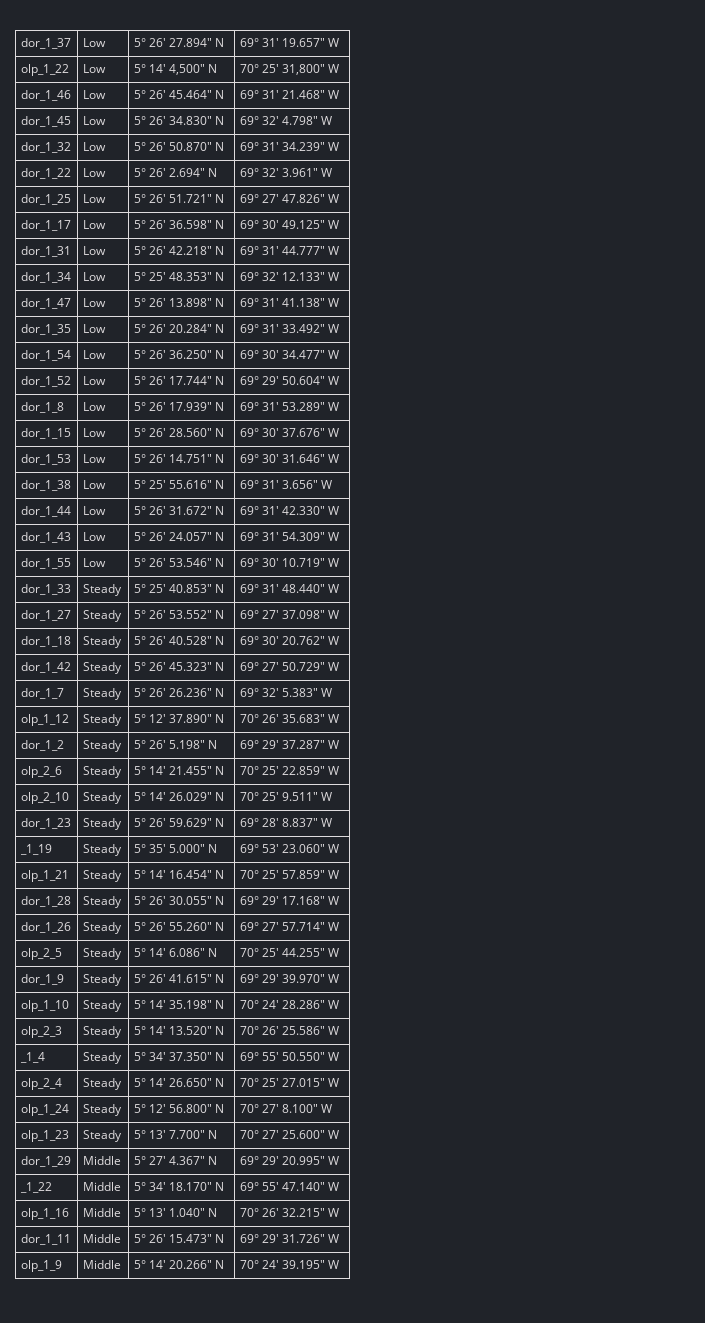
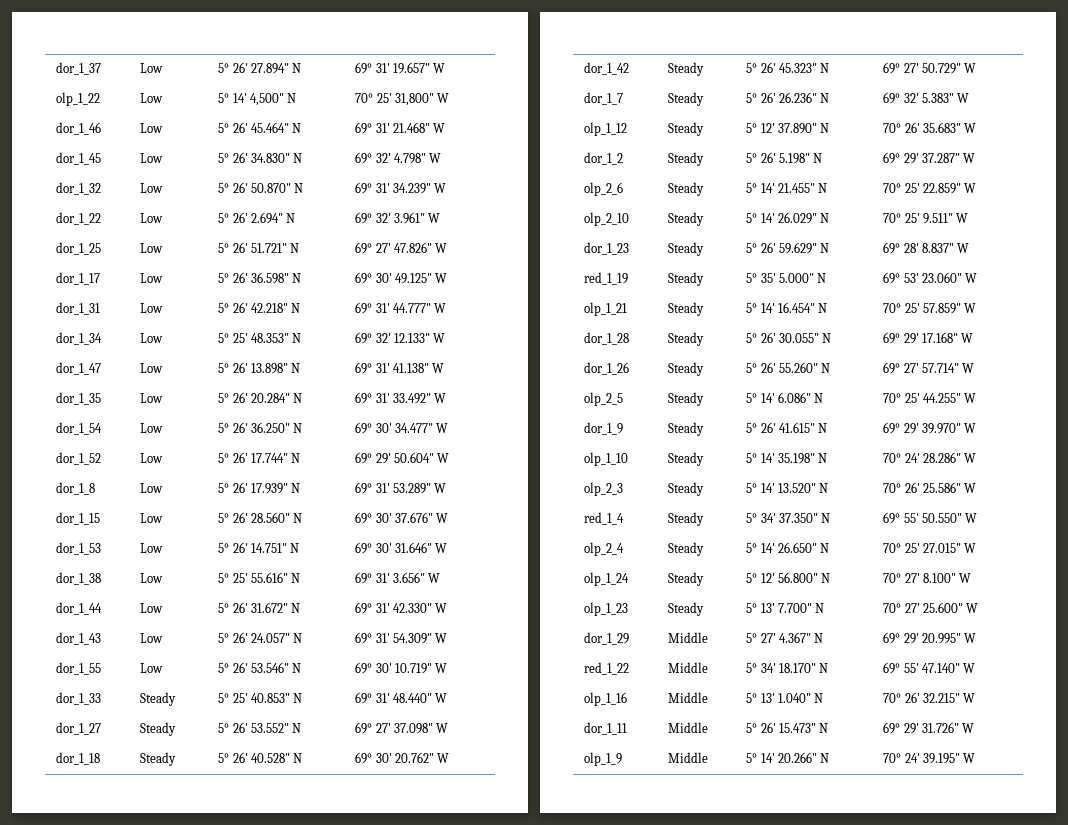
- _1_19 | Steady | 5° 35' 5.000" N | 69° 53' 23.060" W
+ red_1_19 | Steady | 5° 35' 5.000" N | 69° 53' 23.060" W
- _1_4 | Steady | 5° 34' 37.350" N | 69° 55' 50.550" W
+ red_1_4 | Steady | 5° 34' 37.350" N | 69° 55' 50.550" W
- _1_22 | Middle | 5° 34' 18.170" N | 69° 55' 47.140" W
+ red_1_22 | Middle | 5° 34' 18.170" N | 69° 55' 47.140" W

